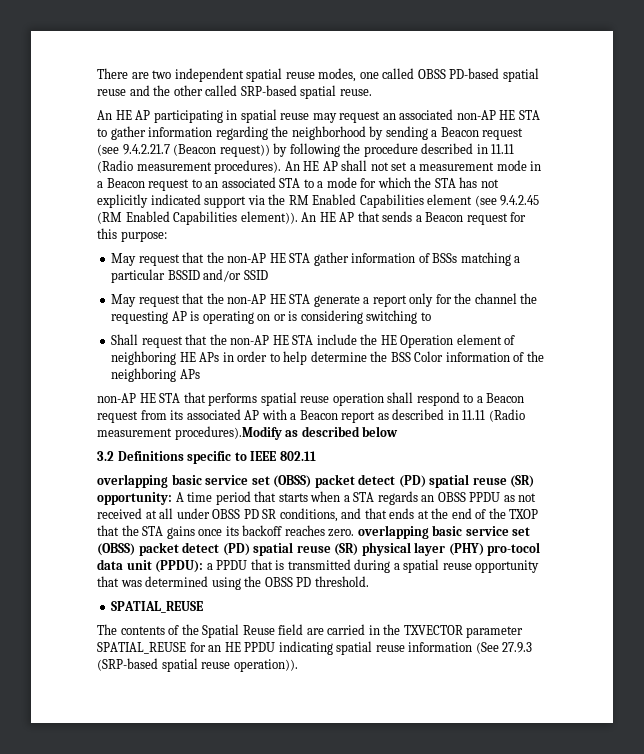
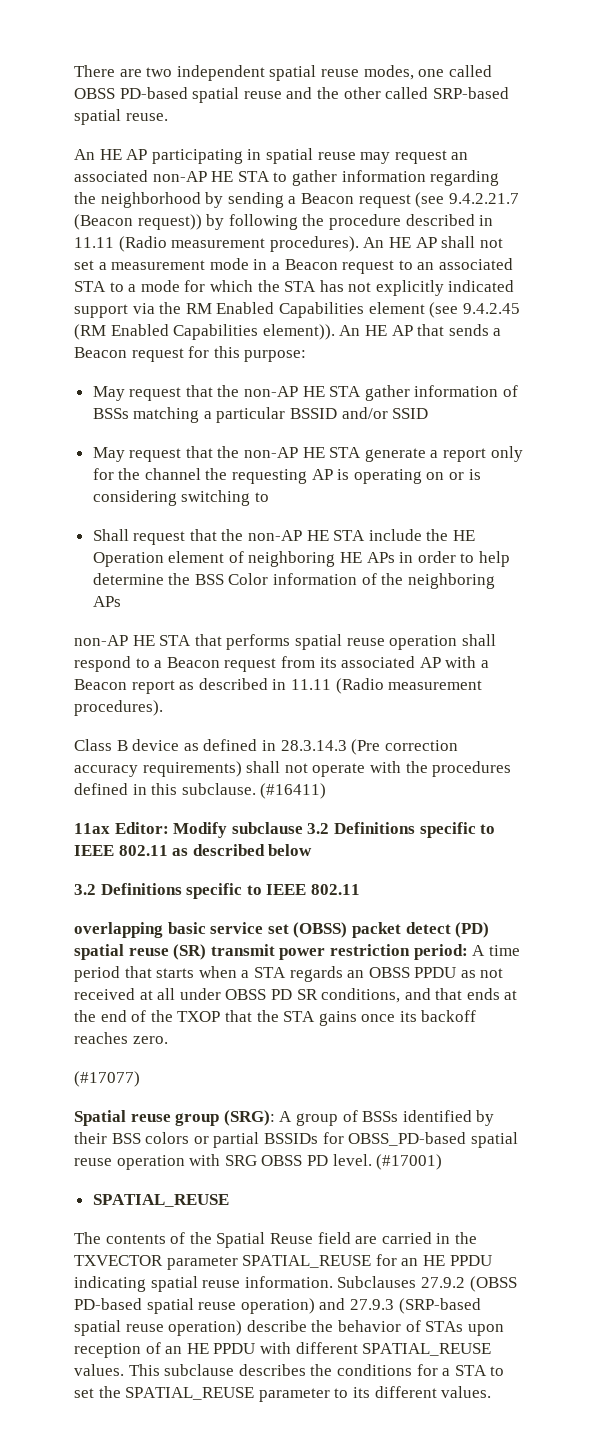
- non-AP HE STA that performs spatial reuse operation shall respond to a Beacon request from its associated AP with a Beacon report as described in 11.11 (Radio measurement procedures).Modify as described below
+ non-AP HE STA that performs spatial reuse operation shall respond to a Beacon request from its associated AP with a Beacon report as described in 11.11 (Radio measurement procedures).
+ Class B device as defined in 28.3.14.3 (Pre correction accuracy requirements) shall not operate with the procedures defined in this subclause. (#16411)
+ 11ax Editor: Modify subclause 3.2 Definitions specific to IEEE 802.11 as described below
- overlapping basic service set (OBSS) packet detect (PD) spatial reuse (SR) opportunity: A time period that starts when a STA regards an OBSS PPDU as not received at all under OBSS PD SR conditions, and that ends at the end of the TXOP that the STA gains once its backoff reaches zero. overlapping basic service set (OBSS) packet detect (PD) spatial reuse (SR) physical layer (PHY) pro-tocol data unit (PPDU): a PPDU that is transmitted during a spatial reuse opportunity that was determined using the OBSS PD threshold.
+ overlapping basic service set (OBSS) packet detect (PD) spatial reuse (SR) transmit power restriction period: A time period that starts when a STA regards an OBSS PPDU as not received at all under OBSS PD SR conditions, and that ends at the end of the TXOP that the STA gains once its backoff reaches zero.
+ (#17077)
+ Spatial reuse group (SRG): A group of BSSs identified by their BSS colors or partial BSSIDs for OBSS_PD-based spatial reuse operation with SRG OBSS PD level. (#17001)
- The contents of the Spatial Reuse field are carried in the TXVECTOR parameter SPATIAL_REUSE for an HE PPDU indicating spatial reuse information (See 27.9.3 (SRP-based spatial reuse operation)).
+ The contents of the Spatial Reuse field are carried in the TXVECTOR parameter SPATIAL_REUSE for an HE PPDU indicating spatial reuse information. Subclauses 27.9.2 (OBSS PD-based spatial reuse operation) and 27.9.3 (SRP-based spatial reuse operation) describe the behavior of STAs upon reception of an HE PPDU with different SPATIAL_REUSE values. This subclause describes the conditions for a STA to set the SPATIAL_REUSE parameter to its different values.

